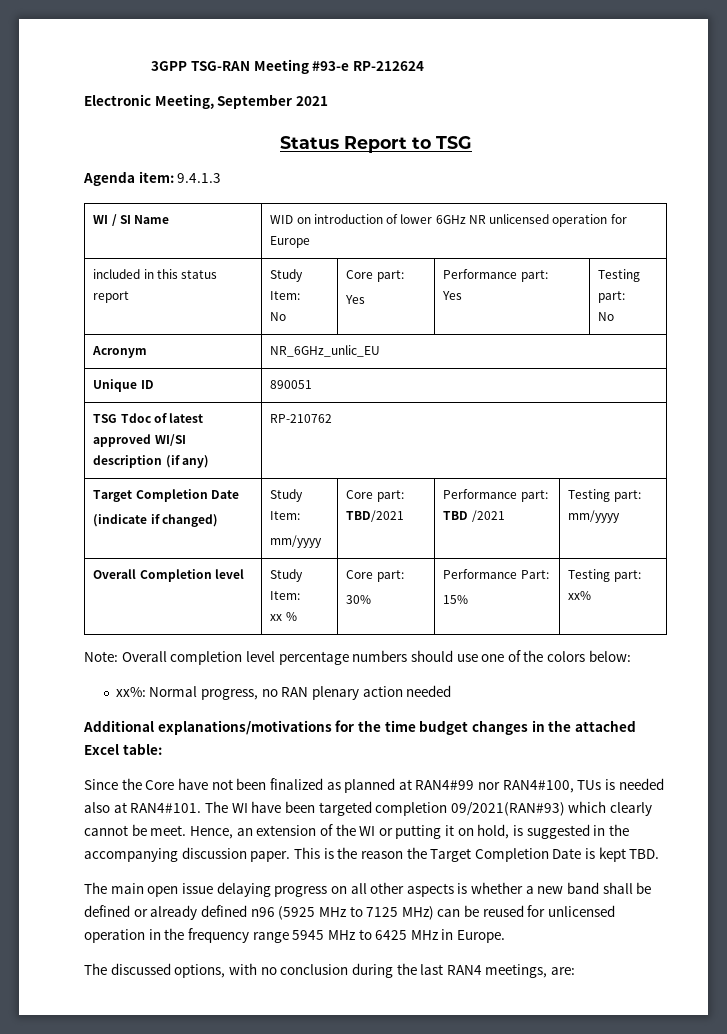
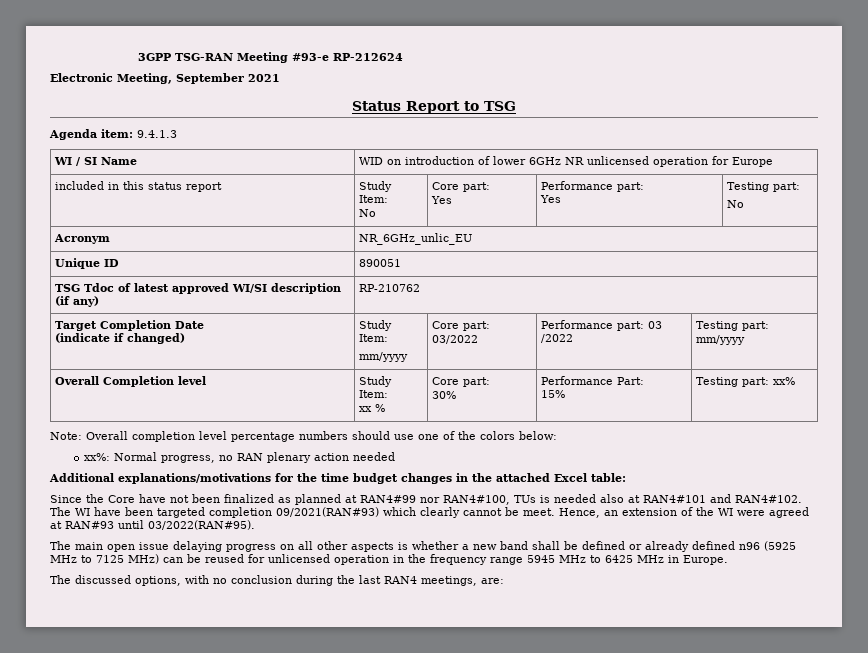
  TSG Tdoc of latest approved WI/SI description (if any) | RP-210762
  Target Completion Date
  (indicate if changed) | Study Item:
- mm/yyyy | Core part: TBD/2021 | Performance part: TBD /2021 | Testing part: mm/yyyy
+ mm/yyyy | Core part: 03/2022 | Performance part: 03 /2022 | Testing part: mm/yyyy
- Since the Core have not been finalized as planned at RAN4#99 nor RAN4#100, TUs is needed also at RAN4#101.
+ Since the Core have not been finalized as planned at RAN4#99 nor RAN4#100, TUs is needed also at RAN4#101 and RAN4#102.
- Hence, an extension of the WI or putting it on hold, is suggested in the accompanying discussion paper. This is the reason the Target Completion Date is kept TBD.
+ Hence, an extension of the WI were agreed at RAN#93 until 03/2022(RAN#95).

